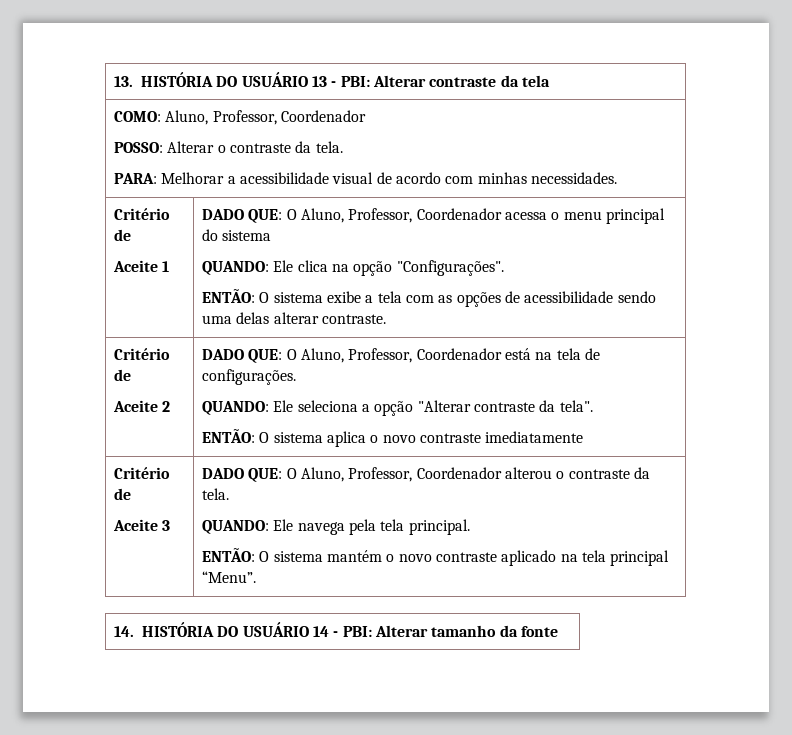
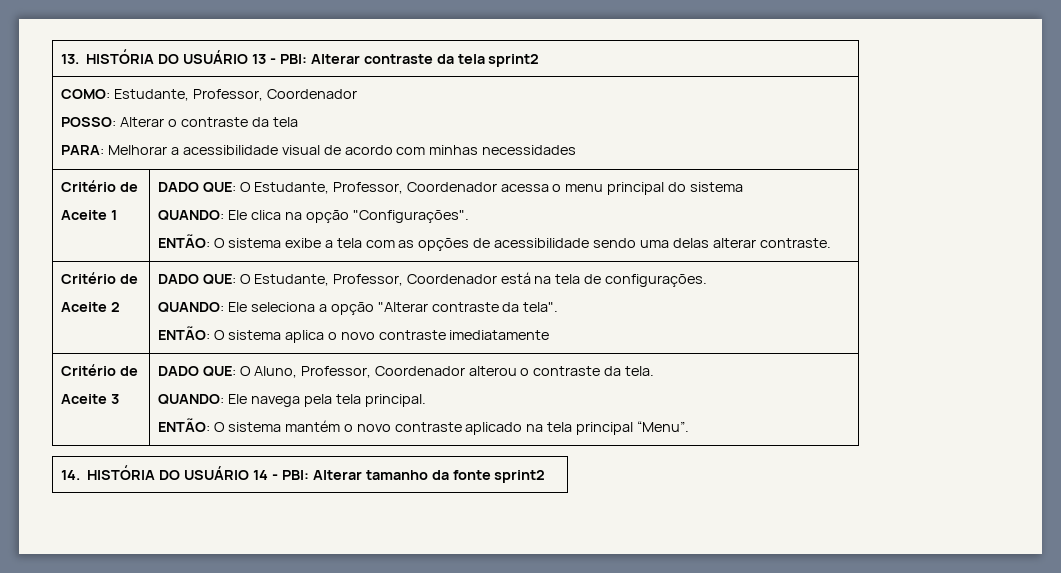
- 13. HISTÓRIA DO USUÁRIO 13 - PBI: Alterar contraste da tela
+ 13. HISTÓRIA DO USUÁRIO 13 - PBI: Alterar contraste da tela sprint2
- COMO: Aluno, Professor, Coordenador
- POSSO: Alterar o contraste da tela.
- PARA: Melhorar a acessibilidade visual de acordo com minhas necessidades.
+ COMO: Estudante, Professor, Coordenador
+ POSSO: Alterar o contraste da tela
+ PARA: Melhorar a acessibilidade visual de acordo com minhas necessidades
  Critério de
- Aceite 1 | DADO QUE: O Aluno, Professor, Coordenador acessa o menu principal do sistema
+ Aceite 1 | DADO QUE: O Estudante, Professor, Coordenador acessa o menu principal do sistema
  QUANDO: Ele clica na opção "Configurações".
  ENTÃO: O sistema exibe a tela com as opções de acessibilidade sendo uma delas alterar contraste.
  Critério de
- Aceite 2 | DADO QUE: O Aluno, Professor, Coordenador está na tela de configurações.
+ Aceite 2 | DADO QUE: O Estudante, Professor, Coordenador está na tela de configurações.
- 14. HISTÓRIA DO USUÁRIO 14 - PBI: Alterar tamanho da fonte
+ 14. HISTÓRIA DO USUÁRIO 14 - PBI: Alterar tamanho da fonte sprint2

